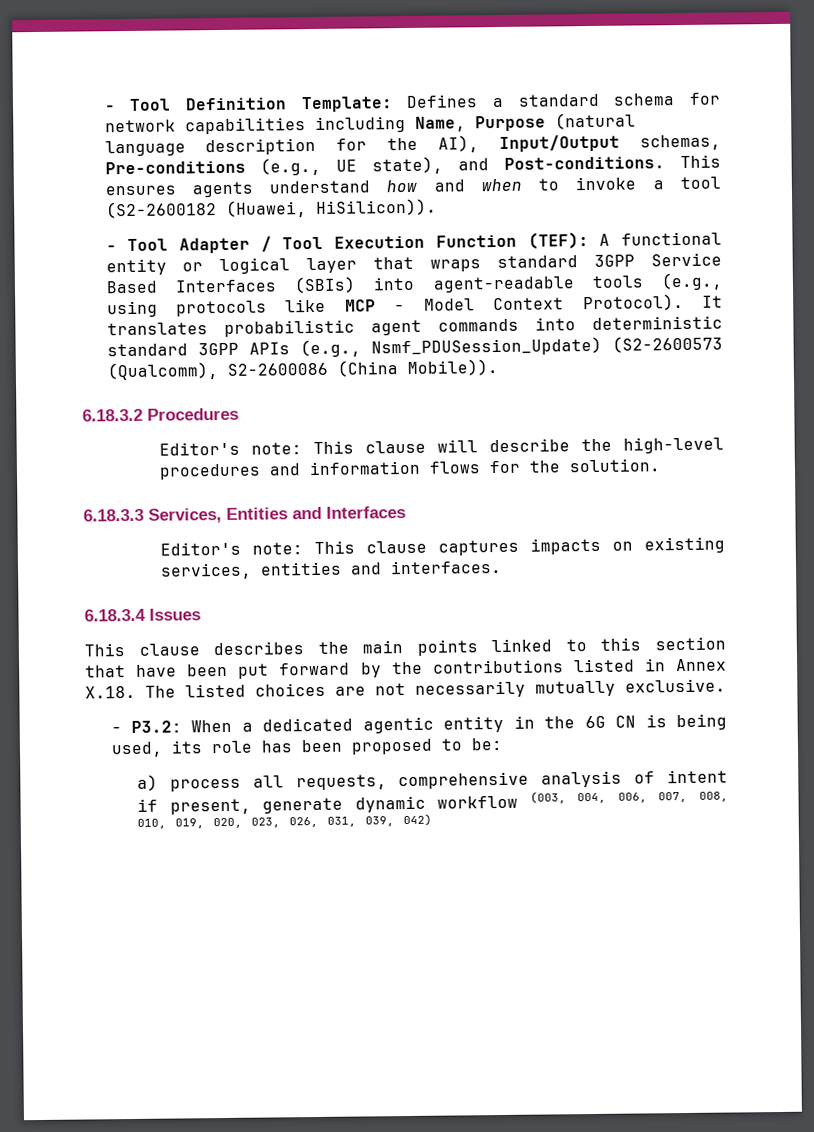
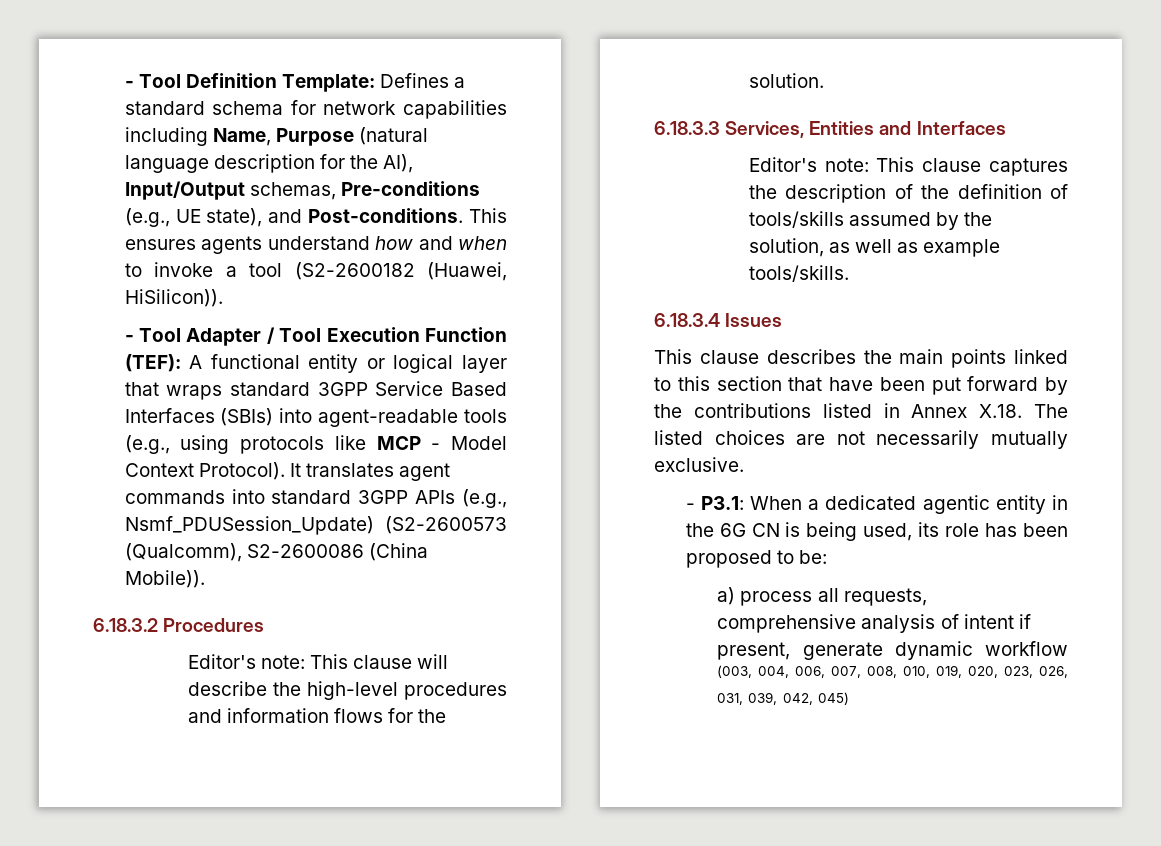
- It translates probabilistic agent commands into deterministic standard 3GPP APIs (e.g., Nsmf_PDUSession_Update) (S2-2600573 (Qualcomm), S2-2600086 (China Mobile)).
+ It translates agent commands into standard 3GPP APIs (e.g., Nsmf_PDUSession_Update) (S2-2600573 (Qualcomm), S2-2600086 (China Mobile)).
- Editor's note: This clause captures impacts on existing services, entities and interfaces.
+ Editor's note: This clause captures the description of the definition of tools/skills assumed by the solution, as well as example tools/skills.
- - P3.2: When a dedicated agentic entity in the 6G CN is being used, its role has been proposed to be:
+ - P3.1: When a dedicated agentic entity in the 6G CN is being used, its role has been proposed to be:
- a) process all requests, comprehensive analysis of intent if present, generate dynamic workflow (003, 004, 006, 007, 008, 010, 019, 020, 023, 026, 031, 039, 042)
+ a) process all requests, comprehensive analysis of intent if present, generate dynamic workflow (003, 004, 006, 007, 008, 010, 019, 020, 023, 026, 031, 039, 042, 045)

